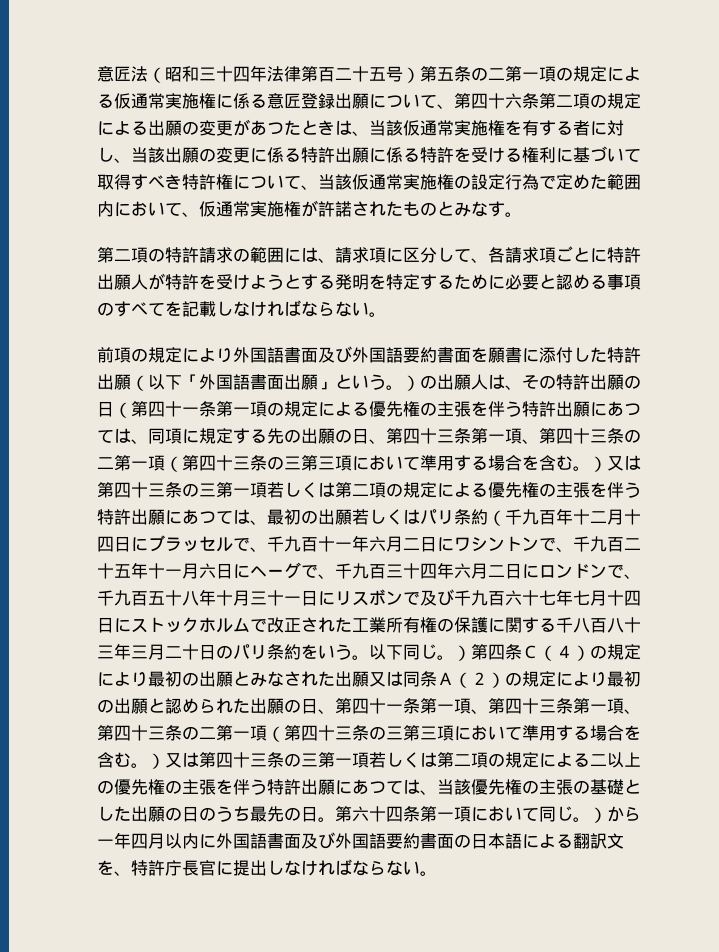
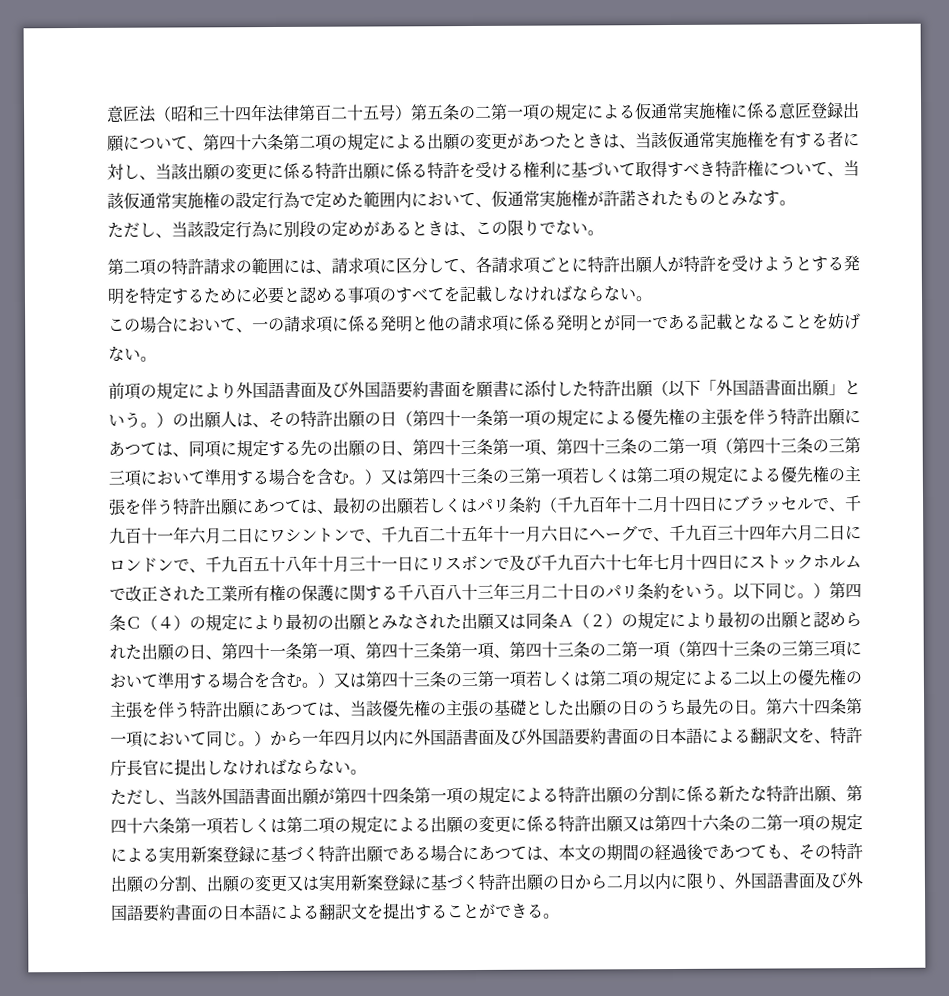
+ ただし、当該設定行為に別段の定めがあるときは、この限りでない。
+ この場合において、一の請求項に係る発明と他の請求項に係る発明とが同一である記載となることを妨げない。
+ ただし、当該外国語書面出願が第四十四条第一項の規定による特許出願の分割に係る新たな特許出願、第四十六条第一項若しくは第二項の規定による出願の変更に係る特許出願又は第四十六条の二第一項の規定による実用新案登録に基づく特許出願である場合にあつては、本文の期間の経過後であつても、その特許出願の分割、出願の変更又は実用新案登録に基づく特許出願の日から二月以内に限り、外国語書面及び外国語要約書面の日本語による翻訳文を提出することができる。

